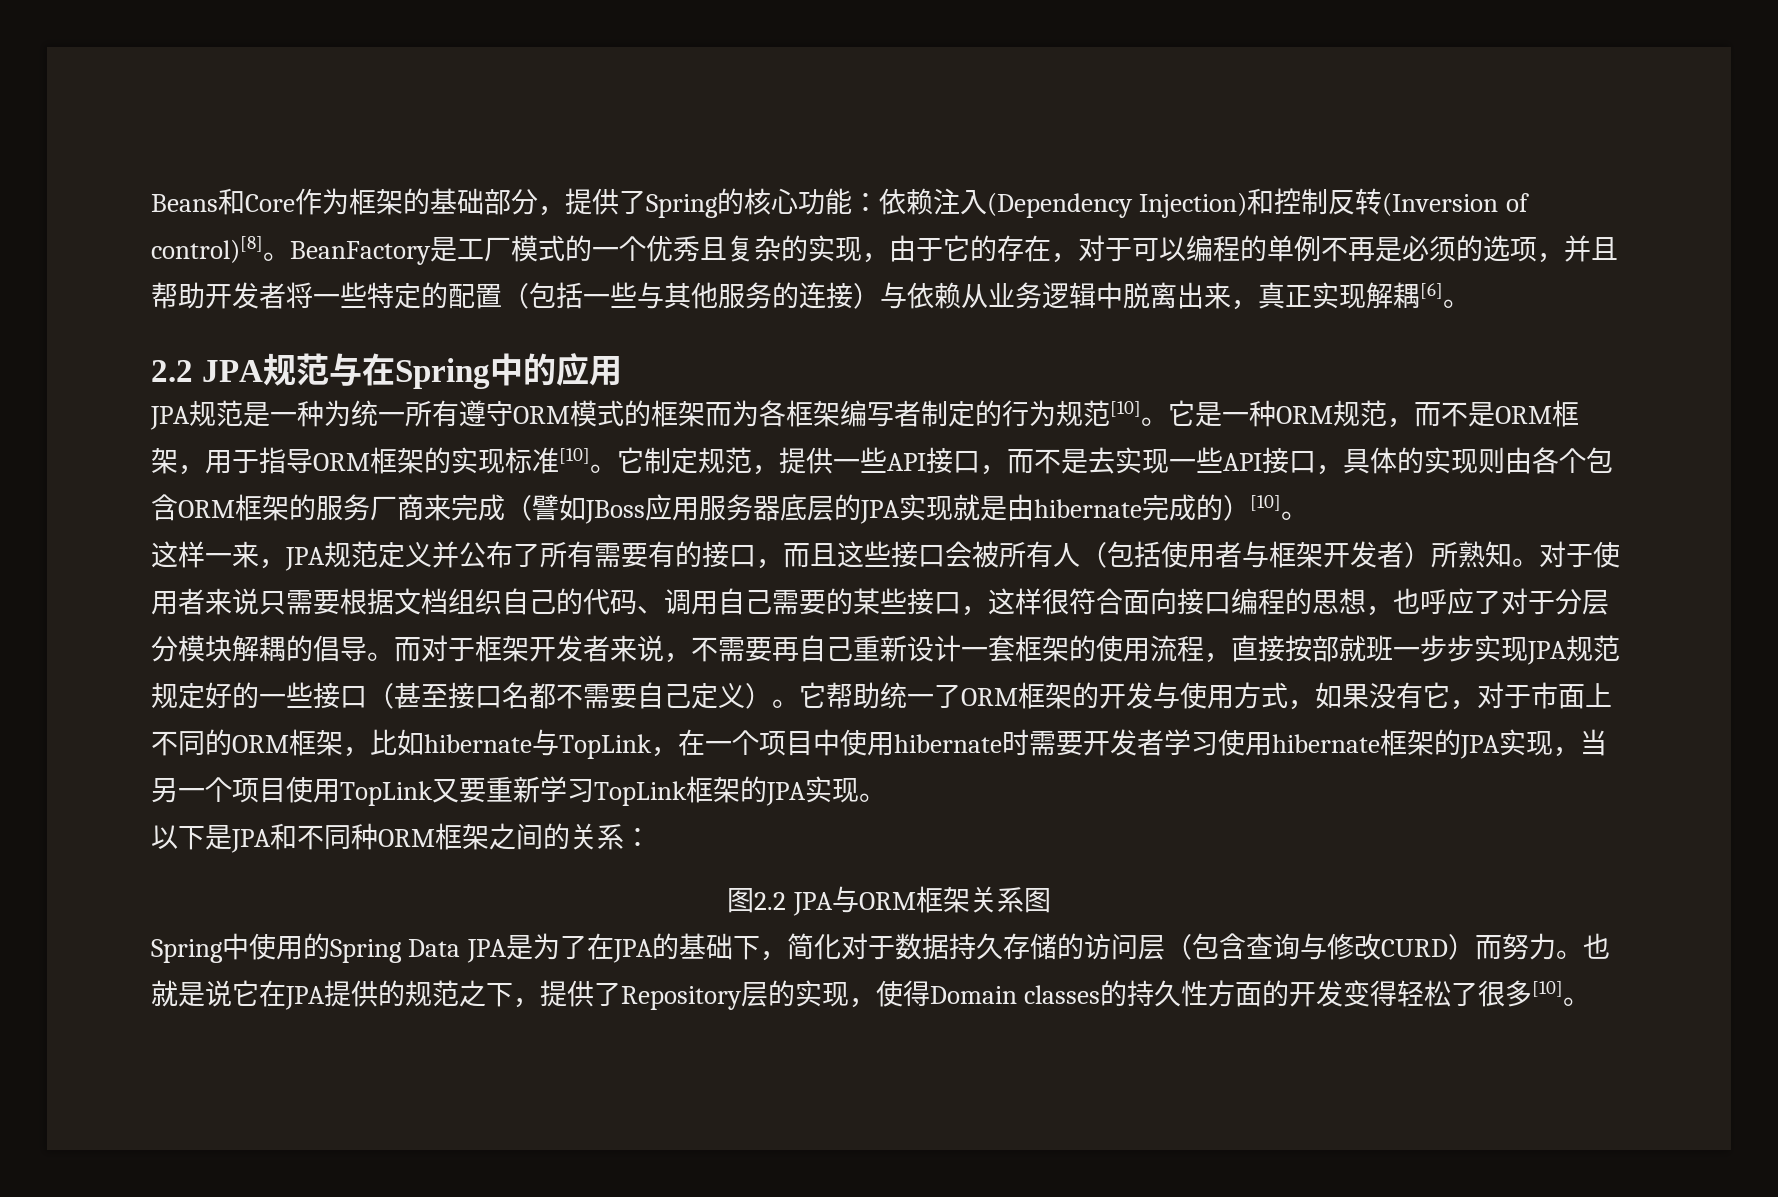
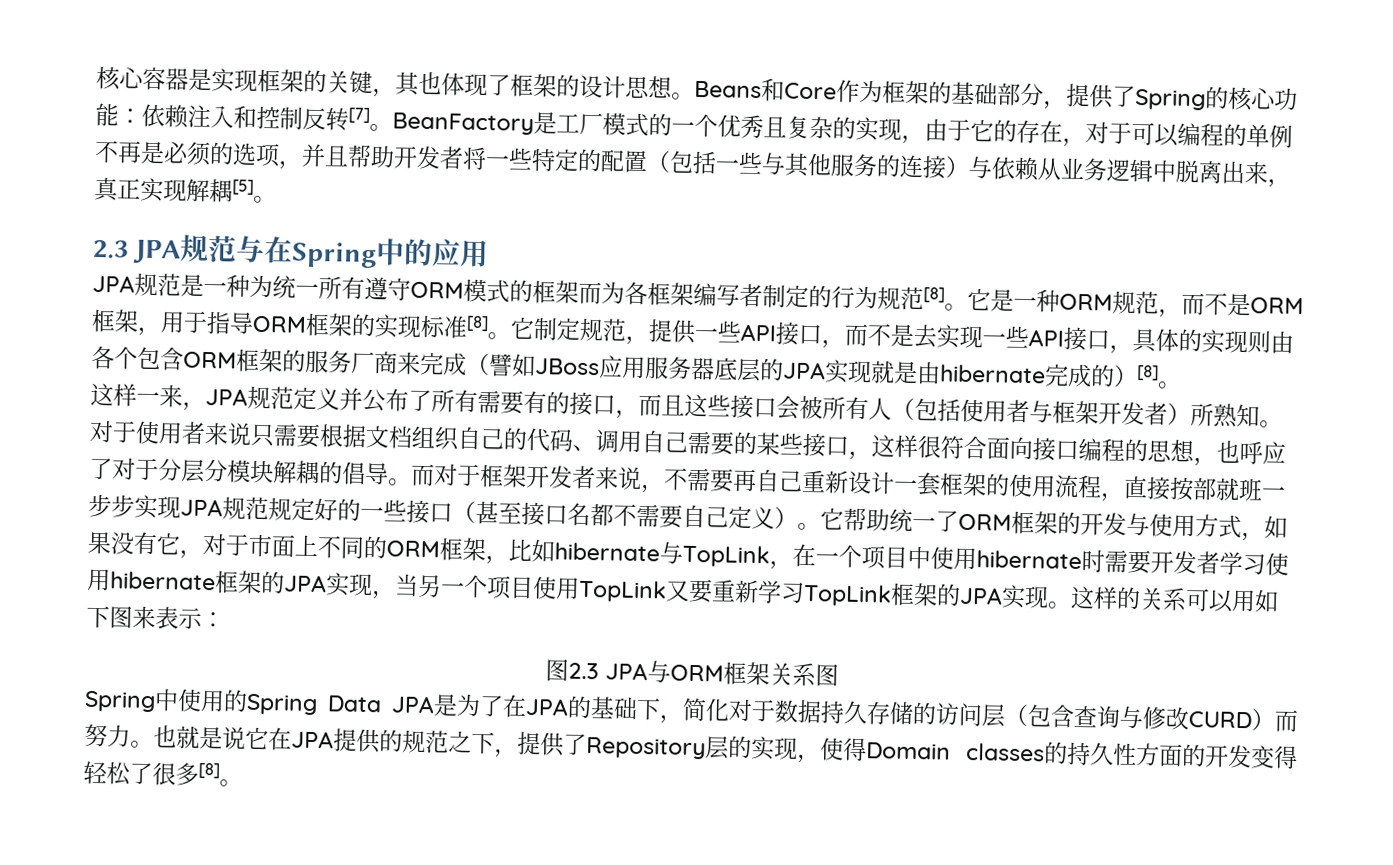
+ 核心容器是实现框架的关键，其也体现了框架的设计思想。
- Beans和Core作为框架的基础部分，提供了Spring的核心功能：依赖注入(Dependency Injection)和控制反转(Inversion of control)[8]。
+ Beans和Core作为框架的基础部分，提供了Spring的核心功能：依赖注入和控制反转[7]。
- BeanFactory是工厂模式的一个优秀且复杂的实现，由于它的存在，对于可以编程的单例不再是必须的选项，并且帮助开发者将一些特定的配置（包括一些与其他服务的连接）与依赖从业务逻辑中脱离出来，真正实现解耦[6]。
- 2.2 JPA规范与在Spring中的应用
+ BeanFactory是工厂模式的一个优秀且复杂的实现，由于它的存在，对于可以编程的单例不再是必须的选项，并且帮助开发者将一些特定的配置（包括一些与其他服务的连接）与依赖从业务逻辑中脱离出来，真正实现解耦[5]。
+ 2.3 JPA规范与在Spring中的应用
- JPA规范是一种为统一所有遵守ORM模式的框架而为各框架编写者制定的行为规范[10]。
+ JPA规范是一种为统一所有遵守ORM模式的框架而为各框架编写者制定的行为规范[8]。
- 它是一种ORM规范，而不是ORM框架，用于指导ORM框架的实现标准[10]。
+ 它是一种ORM规范，而不是ORM框架，用于指导ORM框架的实现标准[8]。
- 它制定规范，提供一些API接口，而不是去实现一些API接口，具体的实现则由各个包含ORM框架的服务厂商来完成（譬如JBoss应用服务器底层的JPA实现就是由hibernate完成的）[10]。
+ 它制定规范，提供一些API接口，而不是去实现一些API接口，具体的实现则由各个包含ORM框架的服务厂商来完成（譬如JBoss应用服务器底层的JPA实现就是由hibernate完成的）[8]。
- 它帮助统一了ORM框架的开发与使用方式，如果没有它，对于市面上不同的ORM框架，比如hibernate与TopLink，在一个项目中使用hibernate时需要开发者学习使用hibernate框架的JPA实现，当另一个项目使用TopLink又要重新学习TopLink框架的JPA实现。
- 以下是JPA和不同种ORM框架之间的关系：
+ 它帮助统一了ORM框架的开发与使用方式，如果没有它，对于市面上不同的ORM框架，比如hibernate与TopLink，在一个项目中使用hibernate时需要开发者学习使用hibernate框架的JPA实现，当另一个项目使用TopLink又要重新学习TopLink框架的JPA实现。这样的关系可以用如下图来表示：
- 图2.2 JPA与ORM框架关系图
+ 图2.3 JPA与ORM框架关系图
- 也就是说它在JPA提供的规范之下，提供了Repository层的实现，使得Domain classes的持久性方面的开发变得轻松了很多[10]。
+ 也就是说它在JPA提供的规范之下，提供了Repository层的实现，使得Domain classes的持久性方面的开发变得轻松了很多[8]。

